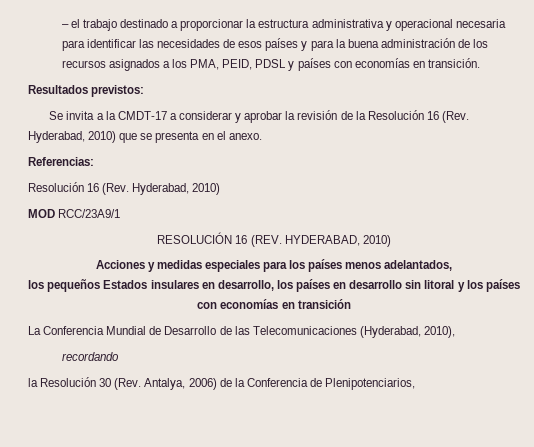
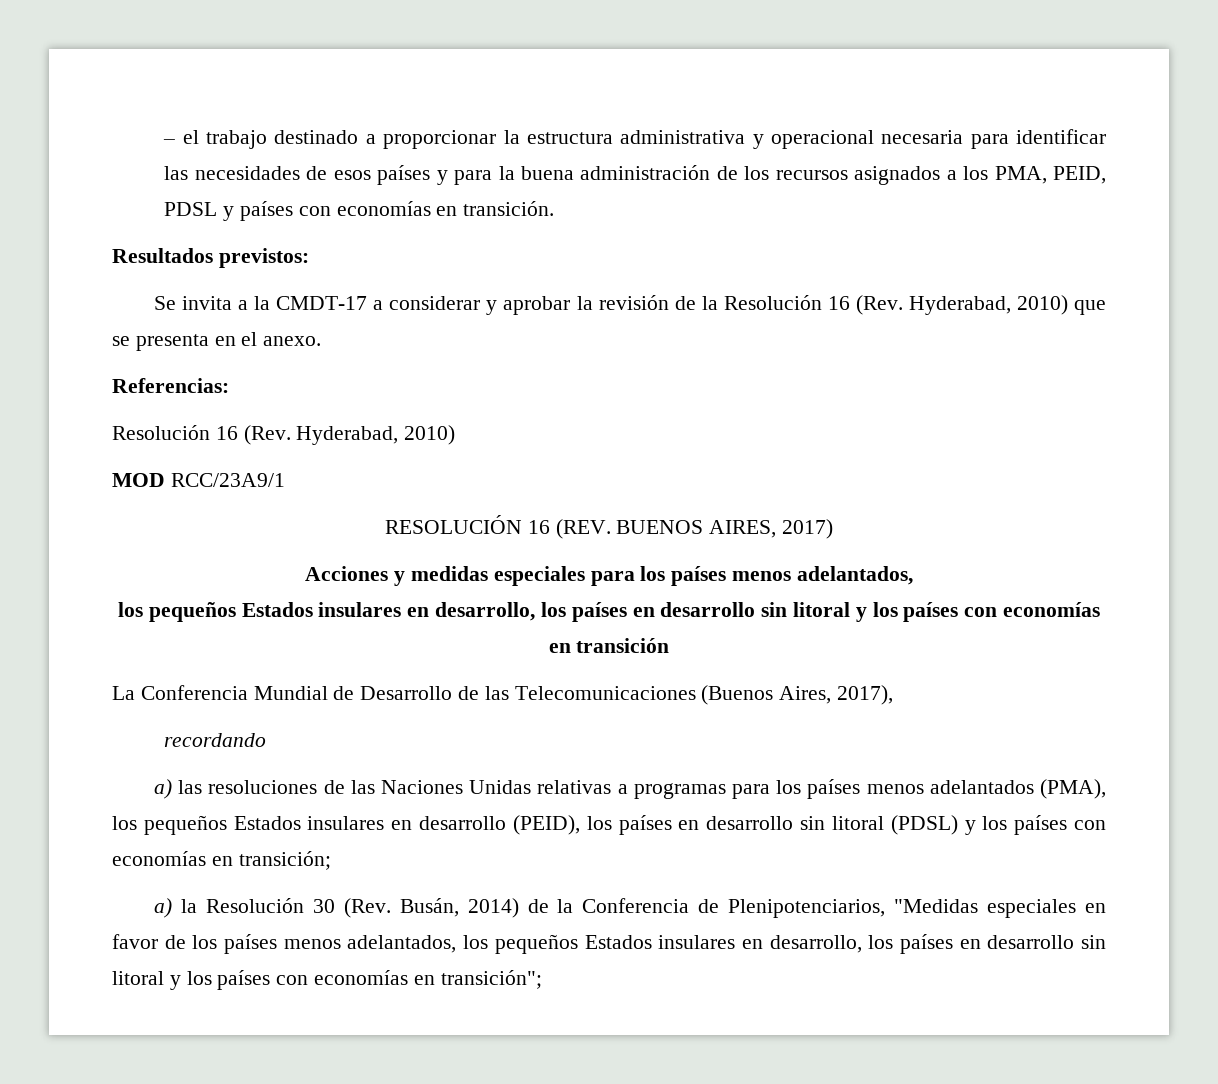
- RESOLUCIÓN 16 (REV. HYDERABAD, 2010)
+ RESOLUCIÓN 16 (REV. BUENOS AIRES, 2017)
- La Conferencia Mundial de Desarrollo de las Telecomunicaciones (Hyderabad, 2010),
+ La Conferencia Mundial de Desarrollo de las Telecomunicaciones (Buenos Aires, 2017),
  recordando
- la Resolución 30 (Rev. Antalya, 2006) de la Conferencia de Plenipotenciarios,
+ a) las resoluciones de las Naciones Unidas relativas a programas para los países menos adelantados (PMA), los pequeños Estados insulares en desarrollo (PEID), los países en desarrollo sin litoral (PDSL) y los países con economías en transición;
+ a) la Resolución 30 (Rev. Busán, 2014) de la Conferencia de Plenipotenciarios, "Medidas especiales en favor de los países menos adelantados, los pequeños Estados insulares en desarrollo, los países en desarrollo sin litoral y los países con economías en transición";

